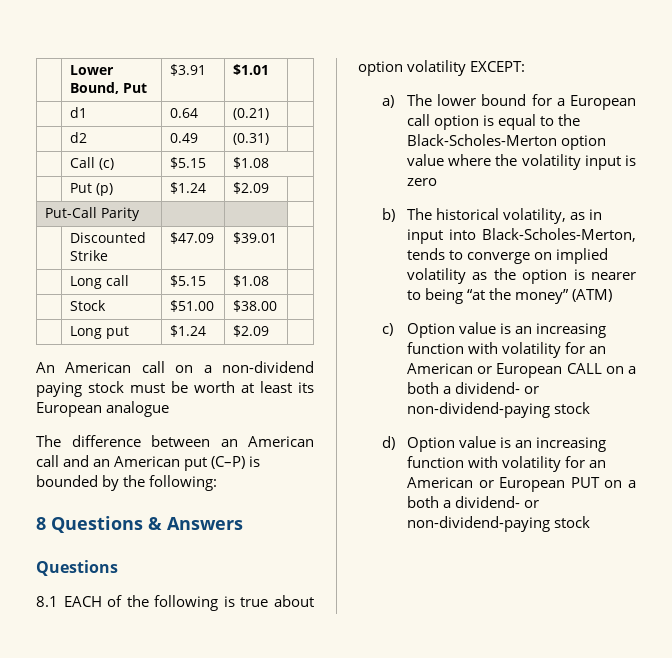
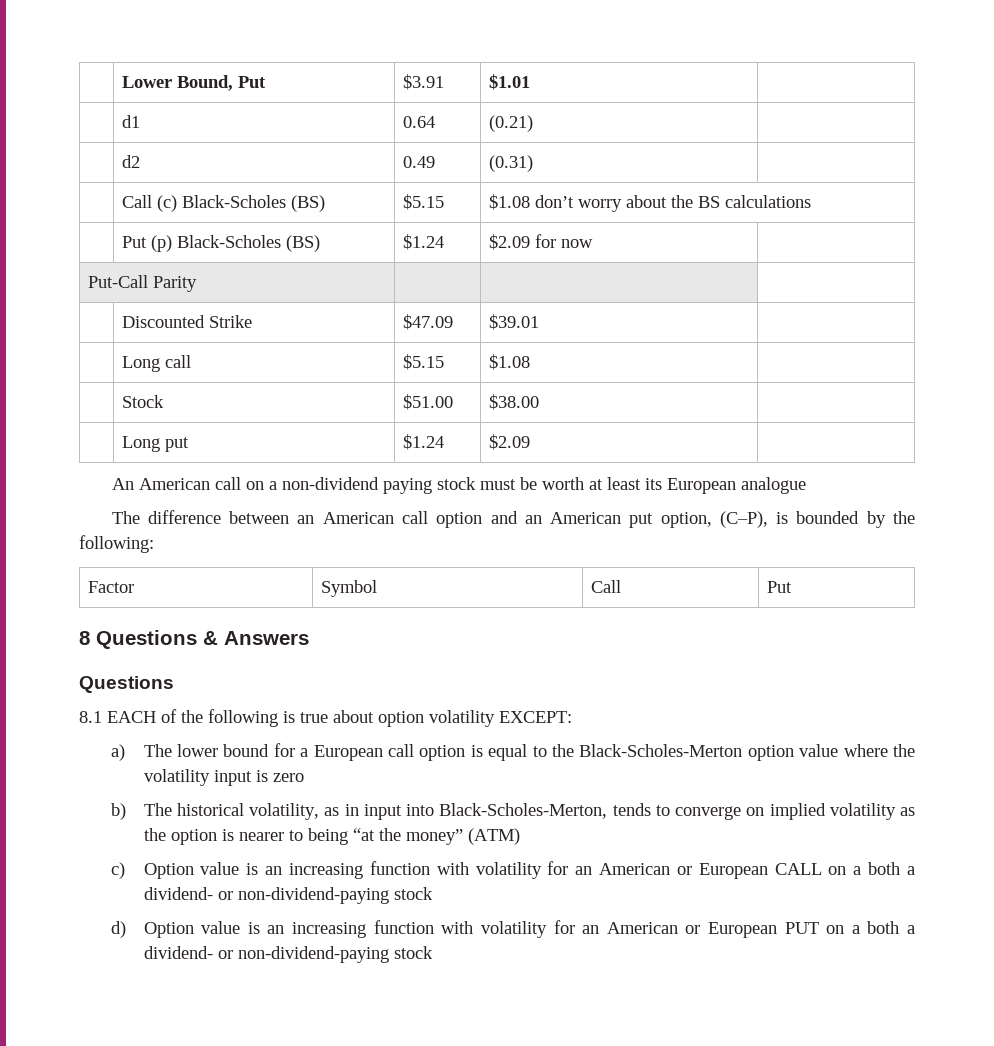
- | Call (c) | $5.15 | $1.08
+ | Call (c) Black-Scholes (BS) | $5.15 | $1.08 don’t worry about the BS calculations
- | Put (p) | $1.24 | $2.09 |
+ | Put (p) Black-Scholes (BS) | $1.24 | $2.09 for now |
- The difference between an American call and an American put (C–P) is bounded by the following:
+ The difference between an American call option and an American put option, (C–P), is bounded by the following:
+ Factor | Symbol | Call | Put

